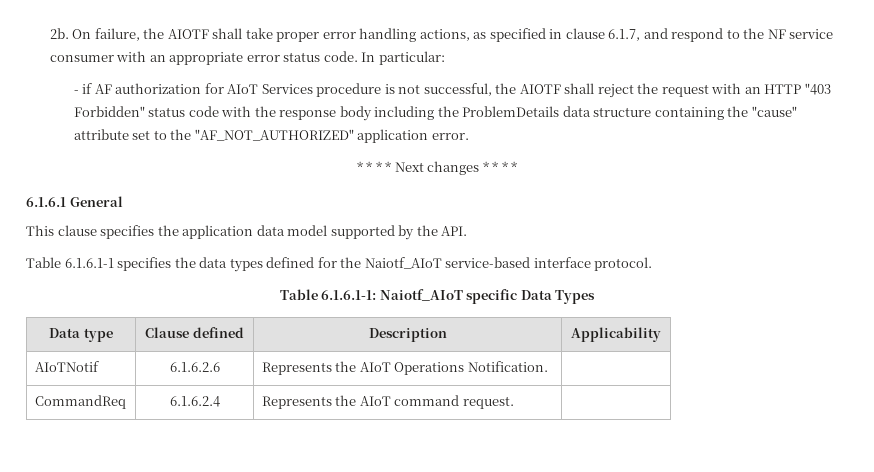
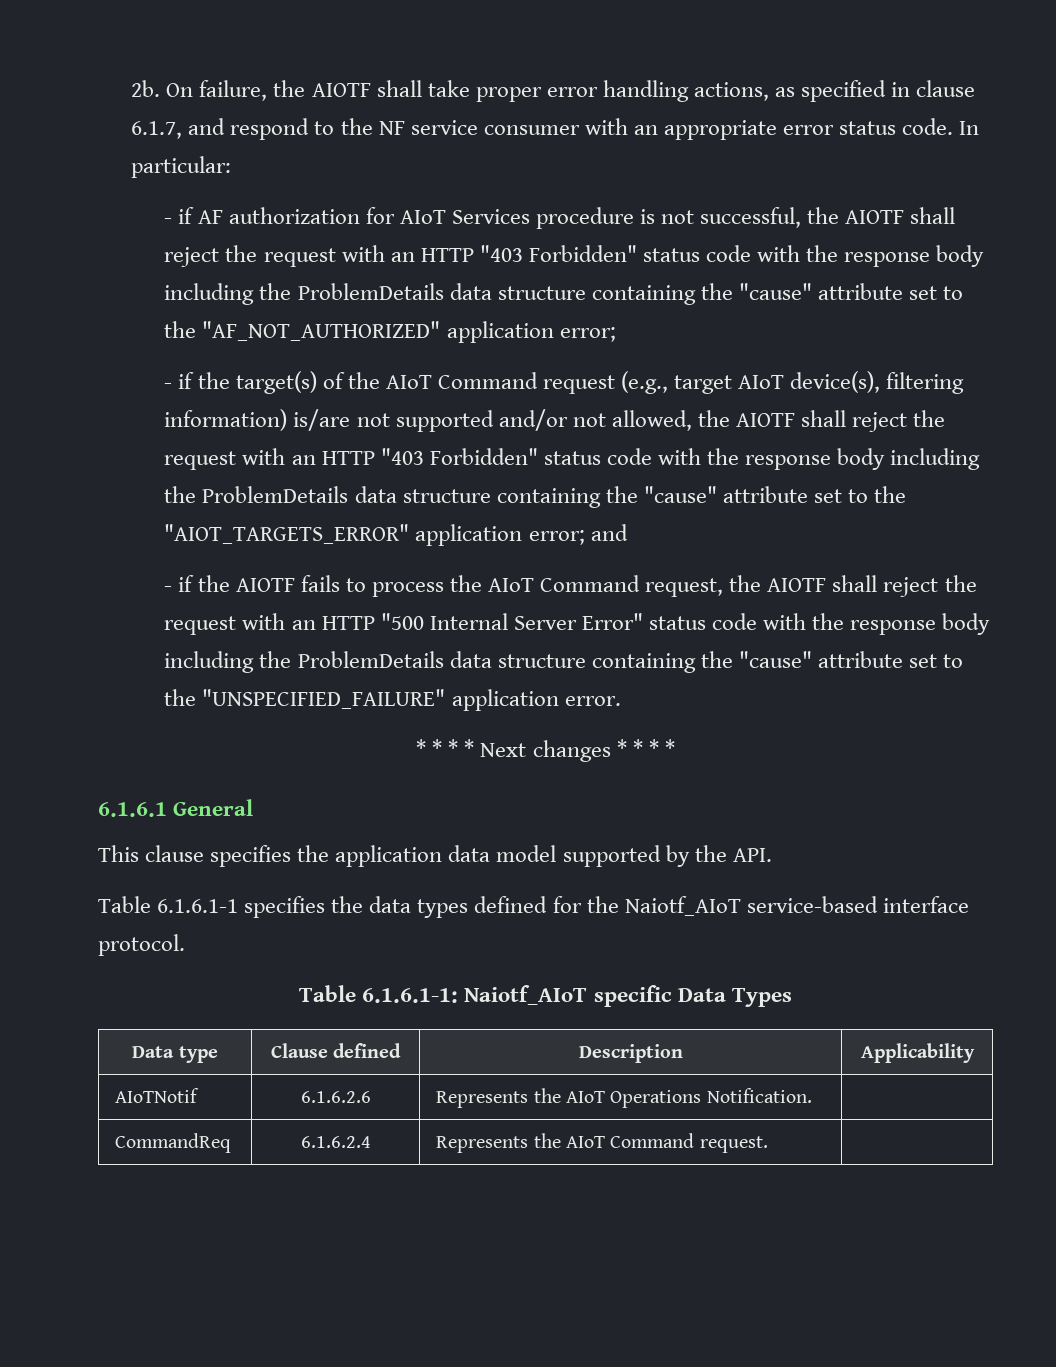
- - if AF authorization for AIoT Services procedure is not successful, the AIOTF shall reject the request with an HTTP "403 Forbidden" status code with the response body including the ProblemDetails data structure containing the "cause" attribute set to the "AF_NOT_AUTHORIZED" application error.
+ - if AF authorization for AIoT Services procedure is not successful, the AIOTF shall reject the request with an HTTP "403 Forbidden" status code with the response body including the ProblemDetails data structure containing the "cause" attribute set to the "AF_NOT_AUTHORIZED" application error;
+ - if the target(s) of the AIoT Command request (e.g., target AIoT device(s), filtering information) is/are not supported and/or not allowed, the AIOTF shall reject the request with an HTTP "403 Forbidden" status code with the response body including the ProblemDetails data structure containing the "cause" attribute set to the "AIOT_TARGETS_ERROR" application error; and
+ - if the AIOTF fails to process the AIoT Command request, the AIOTF shall reject the request with an HTTP "500 Internal Server Error" status code with the response body including the ProblemDetails data structure containing the "cause" attribute set to the "UNSPECIFIED_FAILURE" application error.
- CommandReq | 6.1.6.2.4 | Represents the AIoT command request. |
+ CommandReq | 6.1.6.2.4 | Represents the AIoT Command request. |

